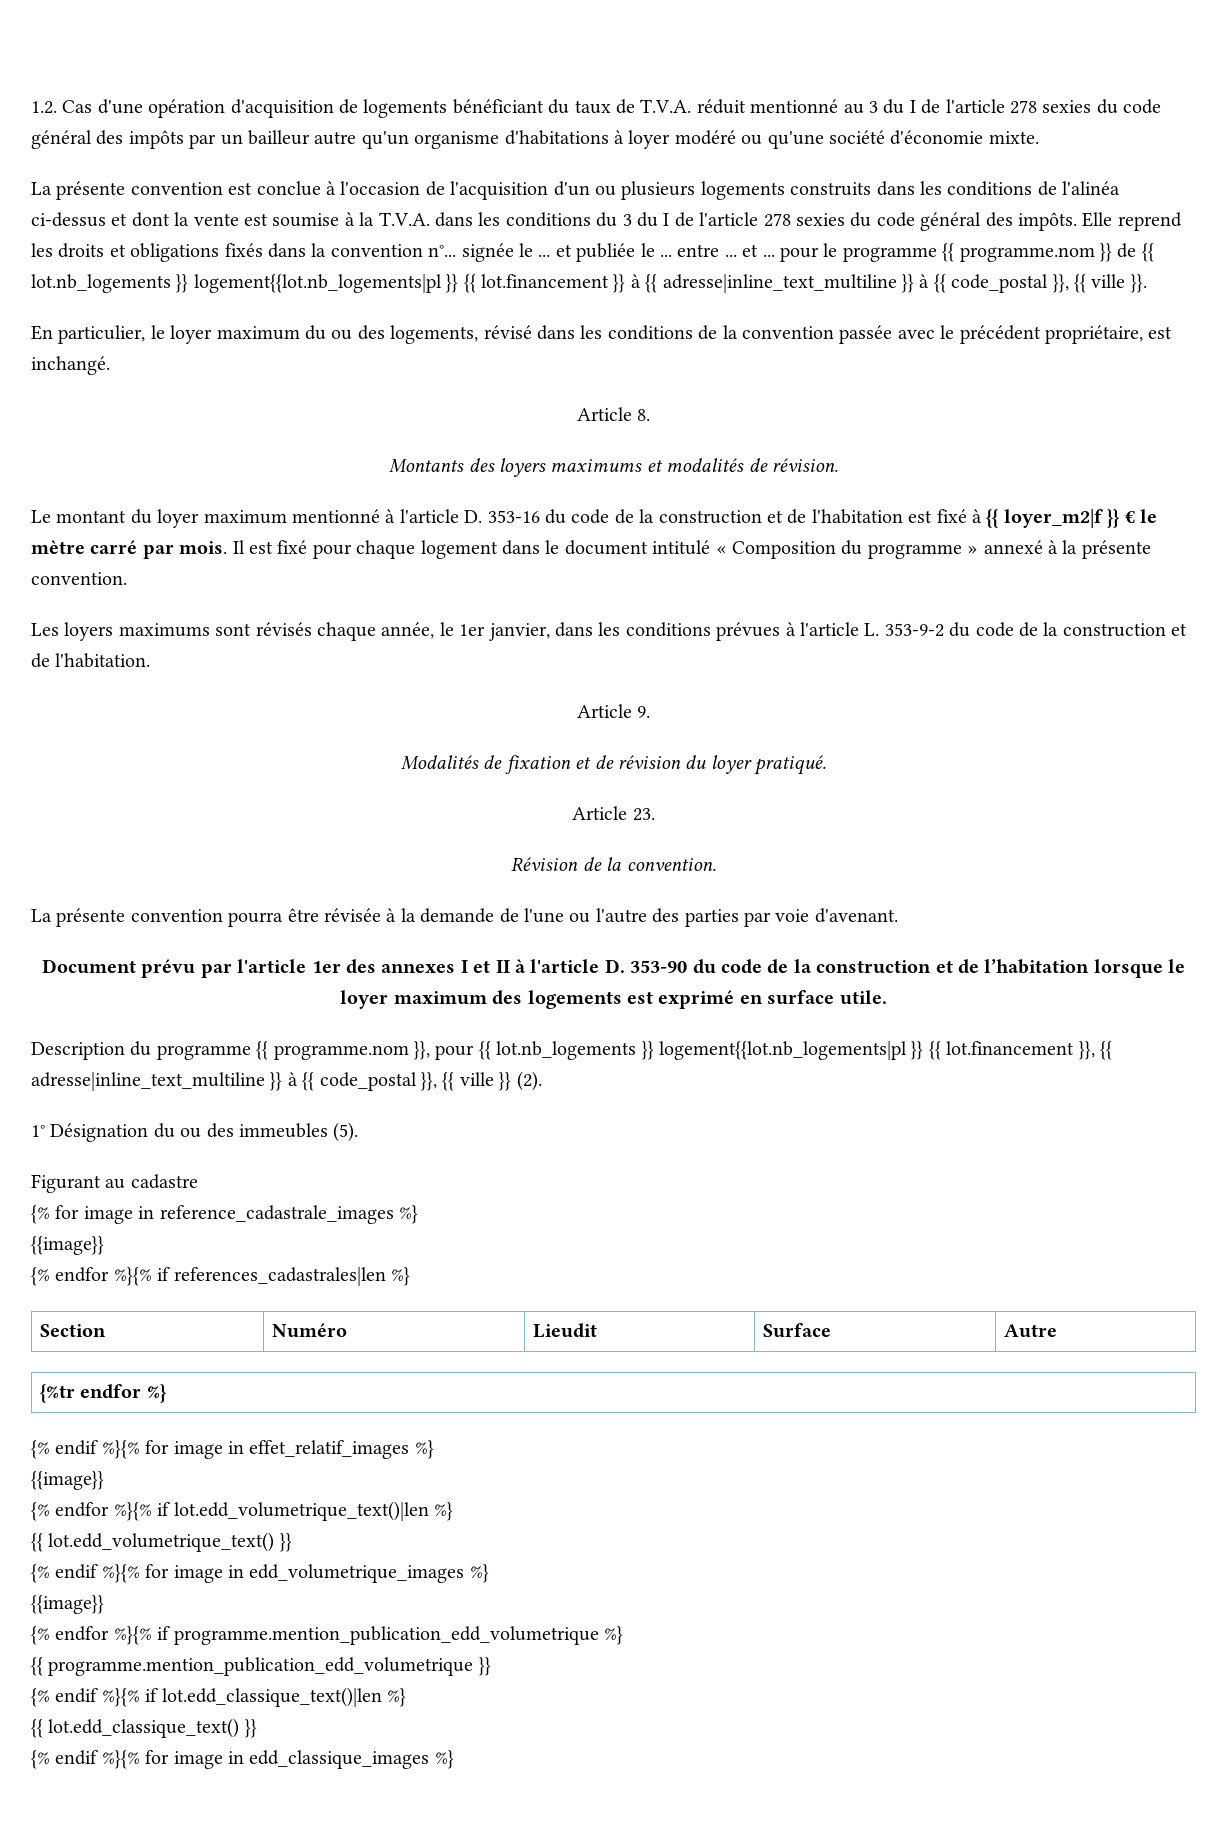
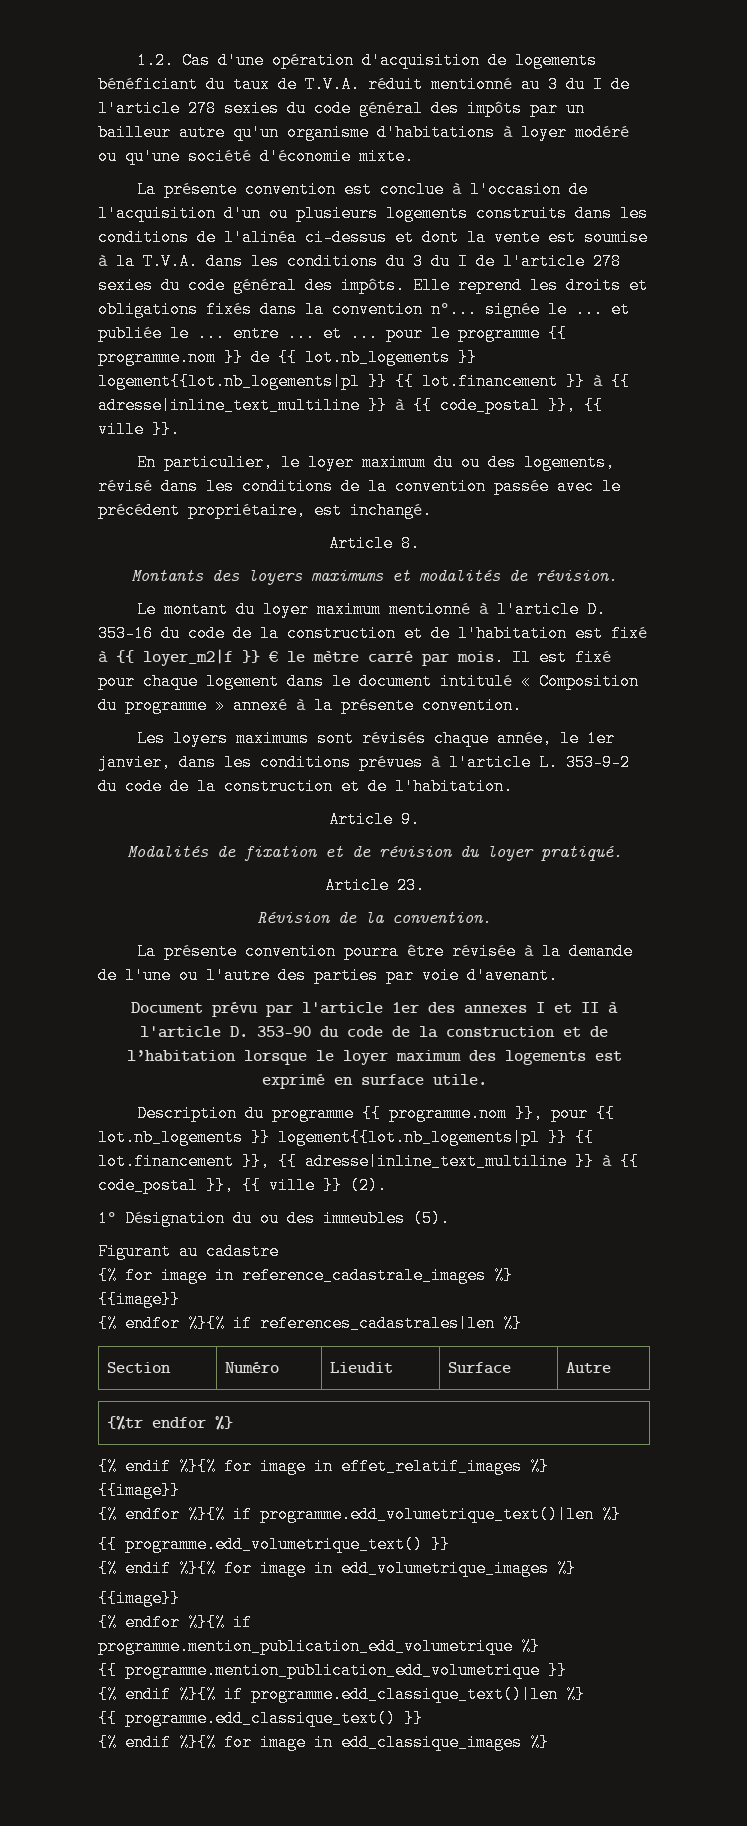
- {% endfor %}{% if lot.edd_volumetrique_text()|len %}
- {{ lot.edd_volumetrique_text() }}
+ {% endfor %}{% if programme.edd_volumetrique_text()|len %}
+ {{ programme.edd_volumetrique_text() }}
- {% endif %}{% if lot.edd_classique_text()|len %}
- {{ lot.edd_classique_text() }}
+ {% endif %}{% if programme.edd_classique_text()|len %}
+ {{ programme.edd_classique_text() }}

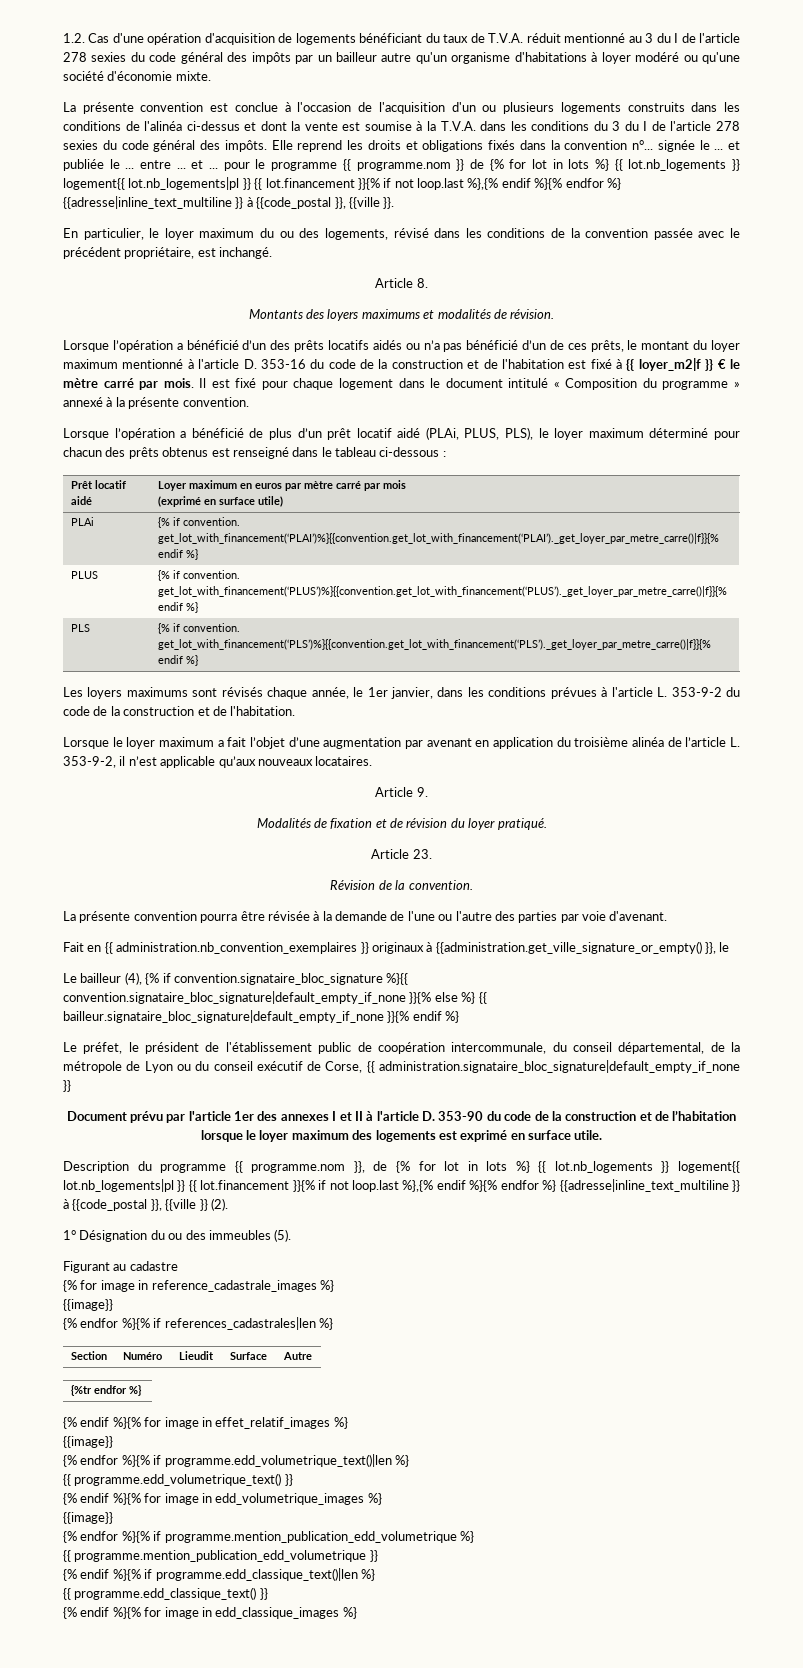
- Elle reprend les droits et obligations fixés dans la convention n°... signée le ... et publiée le ... entre ... et ... pour le programme {{ programme.nom }} de {{ lot.nb_logements }} logement{{lot.nb_logements|pl }} {{ lot.financement }} à {{ adresse|inline_text_multiline }} à {{ code_postal }}, {{ ville }}.
+ Elle reprend les droits et obligations fixés dans la convention n°... signée le ... et publiée le ... entre ... et ... pour le programme {{ programme.nom }} de {% for lot in lots %} {{ lot.nb_logements }} logement{{ lot.nb_logements|pl }} {{ lot.financement }}{% if not loop.last %},{% endif %}{% endfor %} {{adresse|inline_text_multiline }} à {{code_postal }}, {{ville }}.
- Le montant du loyer maximum mentionné à l'article D. 353-16 du code de la construction et de l'habitation est fixé à {{ loyer_m2|f }} € le mètre carré par mois.
+ Lorsque l’opération a bénéficié d’un des prêts locatifs aidés ou n’a pas bénéficié d’un de ces prêts, le montant du loyer maximum mentionné à l'article D. 353-16 du code de la construction et de l'habitation est fixé à {{ loyer_m2|f }} € le mètre carré par mois.
+ Lorsque l’opération a bénéficié de plus d’un prêt locatif aidé (PLAi, PLUS, PLS), le loyer maximum déterminé pour chacun des prêts obtenus est renseigné dans le tableau ci-dessous :
+ Prêt locatif aidé | Loyer maximum en euros par mètre carré par mois
+ (exprimé en surface utile)
+ PLAi | {% if convention. get_lot_with_financement(‘PLAI’)%}{{convention.get_lot_with_financement(‘PLAI’)._get_loyer_par_metre_carre()|f}}{% endif %}
+ PLUS | {% if convention. get_lot_with_financement(‘PLUS’)%}{{convention.get_lot_with_financement(‘PLUS’)._get_loyer_par_metre_carre()|f}}{% endif %}
+ PLS | {% if convention. get_lot_with_financement(‘PLS’)%}{{convention.get_lot_with_financement(‘PLS’)._get_loyer_par_metre_carre()|f}}{% endif %}
+ Lorsque le loyer maximum a fait l’objet d’une augmentation par avenant en application du troisième alinéa de l’article L. 353-9-2, il n’est applicable qu’aux nouveaux locataires.
+ Fait en {{ administration.nb_convention_exemplaires }} originaux à {{administration.get_ville_signature_or_empty() }}, le
+ Le bailleur (4), {% if convention.signataire_bloc_signature %}{{ convention.signataire_bloc_signature|default_empty_if_none }}{% else %} {{ bailleur.signataire_bloc_signature|default_empty_if_none }}{% endif %}
+ Le préfet, le président de l'établissement public de coopération intercommunale, du conseil départemental, de la métropole de Lyon ou du conseil exécutif de Corse, {{ administration.signataire_bloc_signature|default_empty_if_none }}
- Description du programme {{ programme.nom }}, pour {{ lot.nb_logements }} logement{{lot.nb_logements|pl }} {{ lot.financement }}, {{ adresse|inline_text_multiline }} à {{ code_postal }}, {{ ville }} (2).
+ Description du programme {{ programme.nom }}, de {% for lot in lots %} {{ lot.nb_logements }} logement{{ lot.nb_logements|pl }} {{ lot.financement }}{% if not loop.last %},{% endif %}{% endfor %} {{adresse|inline_text_multiline }} à {{code_postal }}, {{ville }} (2).

